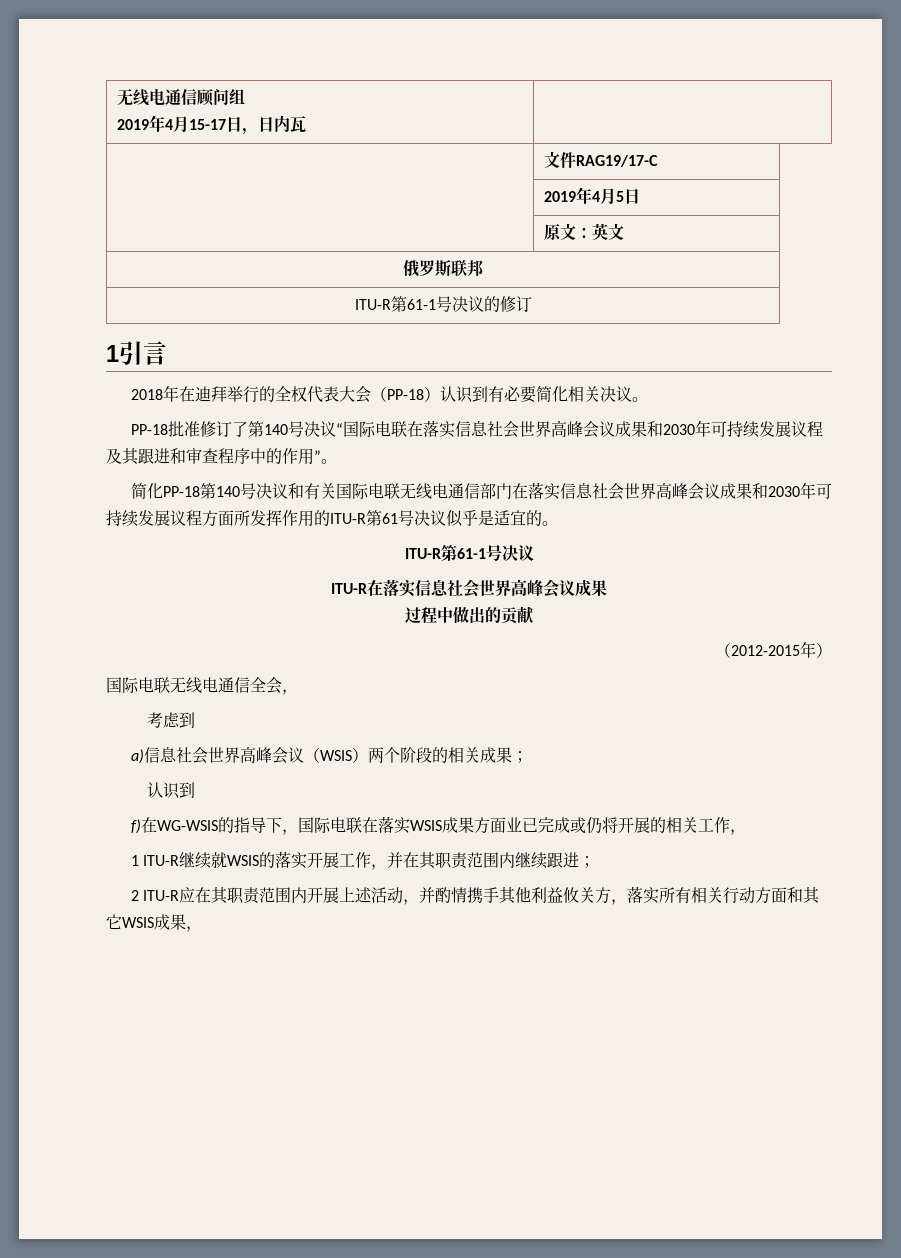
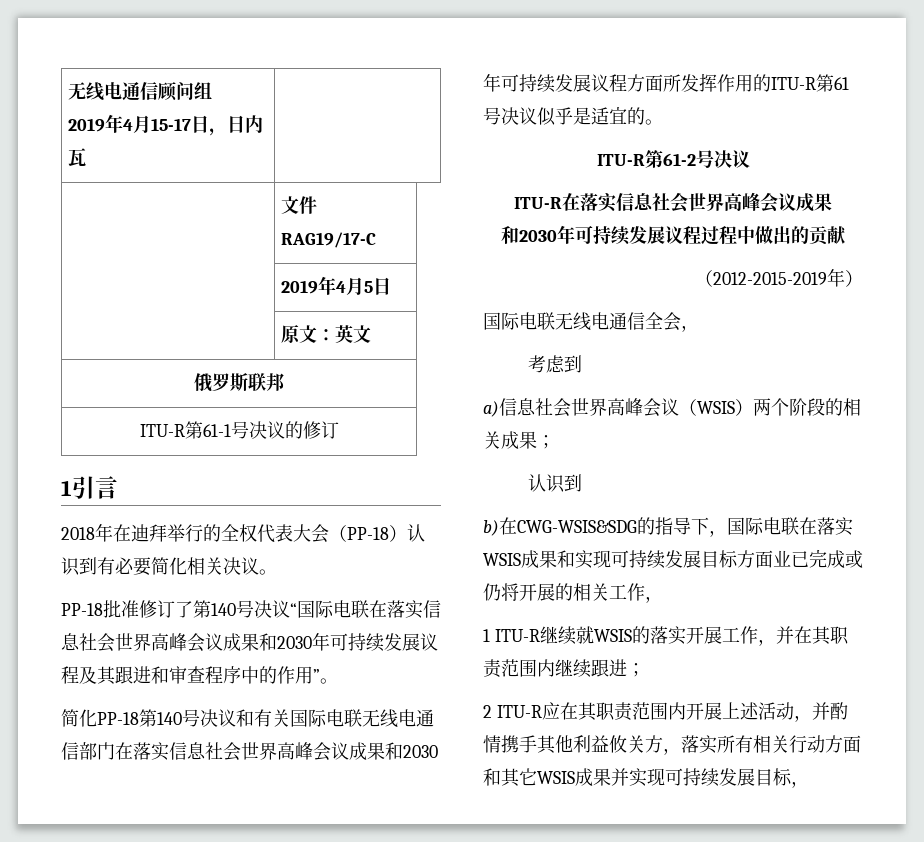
  简化PP-18第140号决议和有关国际电联无线电通信部门在落实信息社会世界高峰会议成果和2030年可持续发展议程方面所发挥作用的ITU-R第61号决议似乎是适宜的。
- ITU-R第61-1号决议
+ ITU-R第61-2号决议
- 过程中做出的贡献
+ 和2030年可持续发展议程过程中做出的贡献
- （2012-2015年）
+ （2012-2015-2019年）
- f)在WG-WSIS的指导下，国际电联在落实WSIS成果方面业已完成或仍将开展的相关工作，
+ b)在CWG-WSIS&SDG的指导下，国际电联在落实WSIS成果和实现可持续发展目标方面业已完成或仍将开展的相关工作，
- 2 ITU-R应在其职责范围内开展上述活动，并酌情携手其他利益攸关方，落实所有相关行动方面和其它WSIS成果，
+ 2 ITU-R应在其职责范围内开展上述活动，并酌情携手其他利益攸关方，落实所有相关行动方面和其它WSIS成果并实现可持续发展目标，

